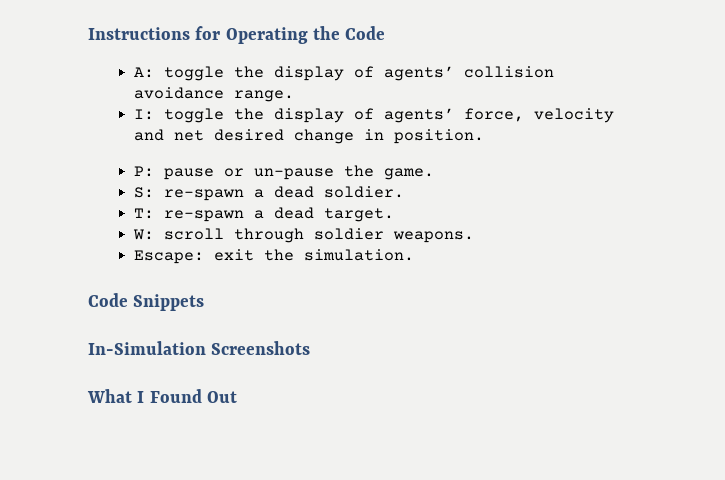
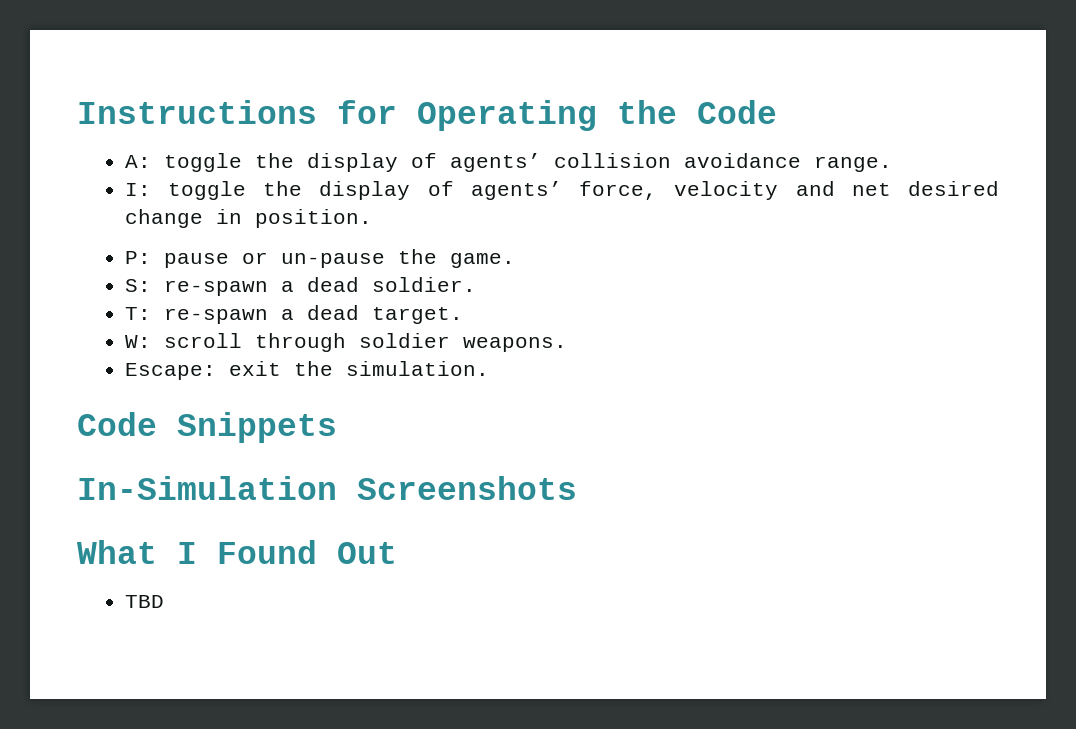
+ TBD

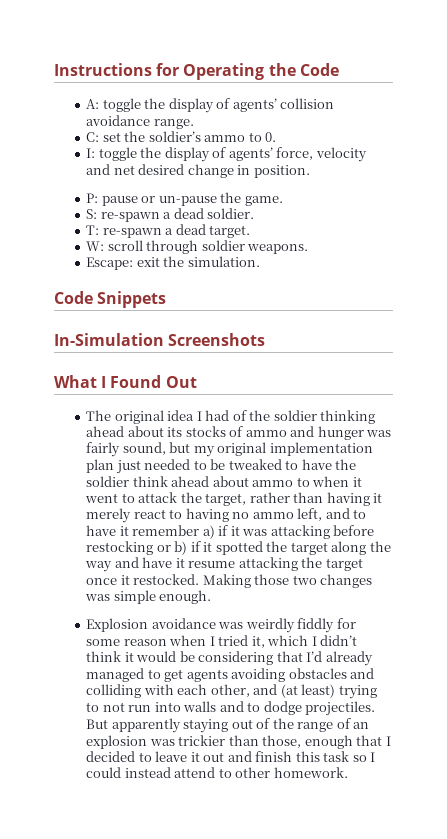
+ C: set the soldier’s ammo to 0.
- TBD
+ The original idea I had of the soldier thinking ahead about its stocks of ammo and hunger was fairly sound, but my original implementation plan just needed to be tweaked to have the soldier think ahead about ammo to when it went to attack the target, rather than having it merely react to having no ammo left, and to have it remember a) if it was attacking before restocking or b) if it spotted the target along the way and have it resume attacking the target once it restocked. Making those two changes was simple enough.
+ Explosion avoidance was weirdly fiddly for some reason when I tried it, which I didn’t think it would be considering that I’d already managed to get agents avoiding obstacles and colliding with each other, and (at least) trying to not run into walls and to dodge projectiles. But apparently staying out of the range of an explosion was trickier than those, enough that I decided to leave it out and finish this task so I could instead attend to other homework.

